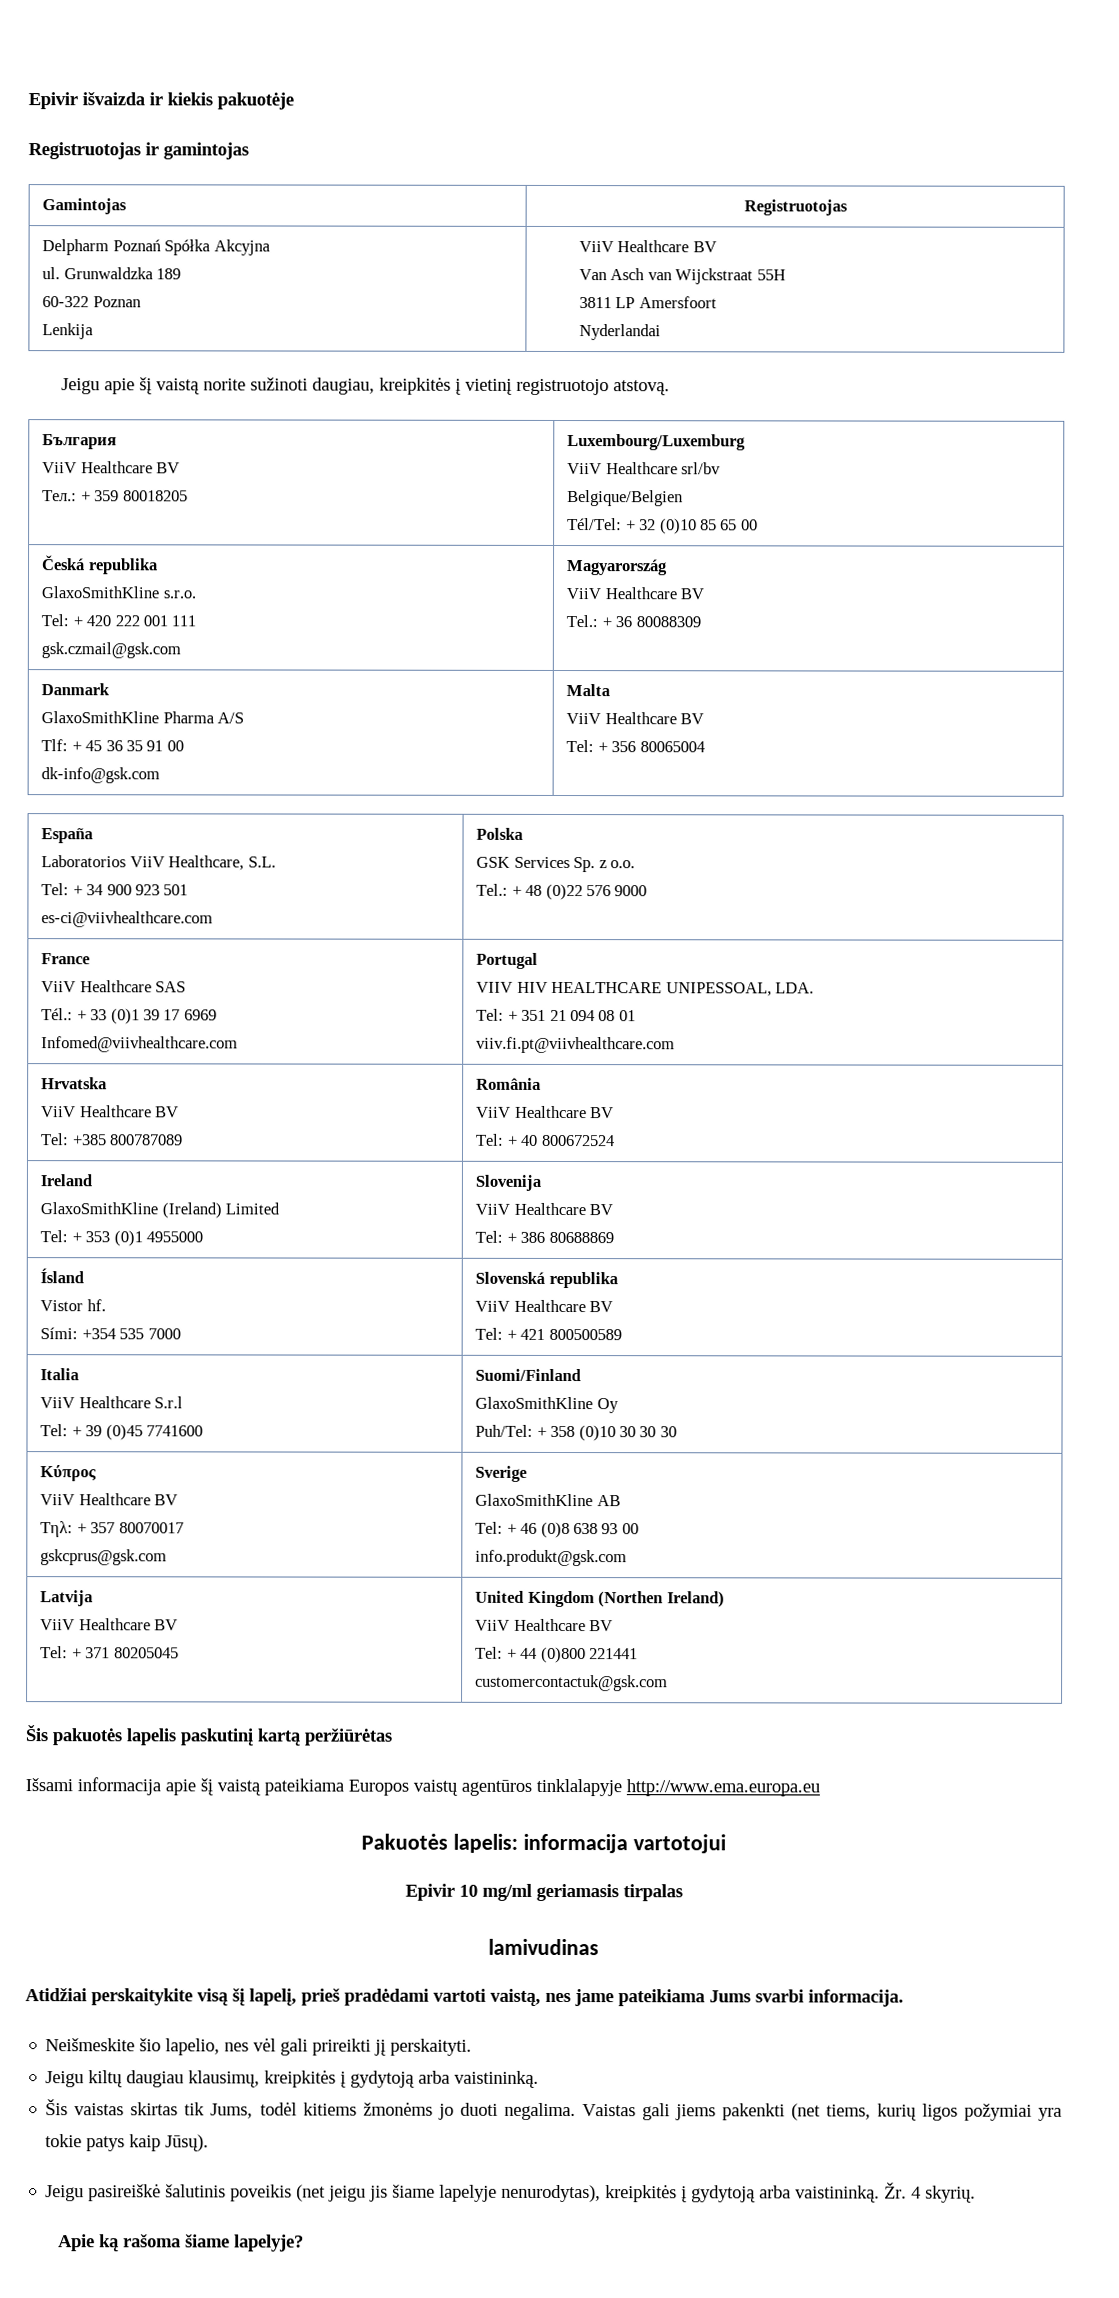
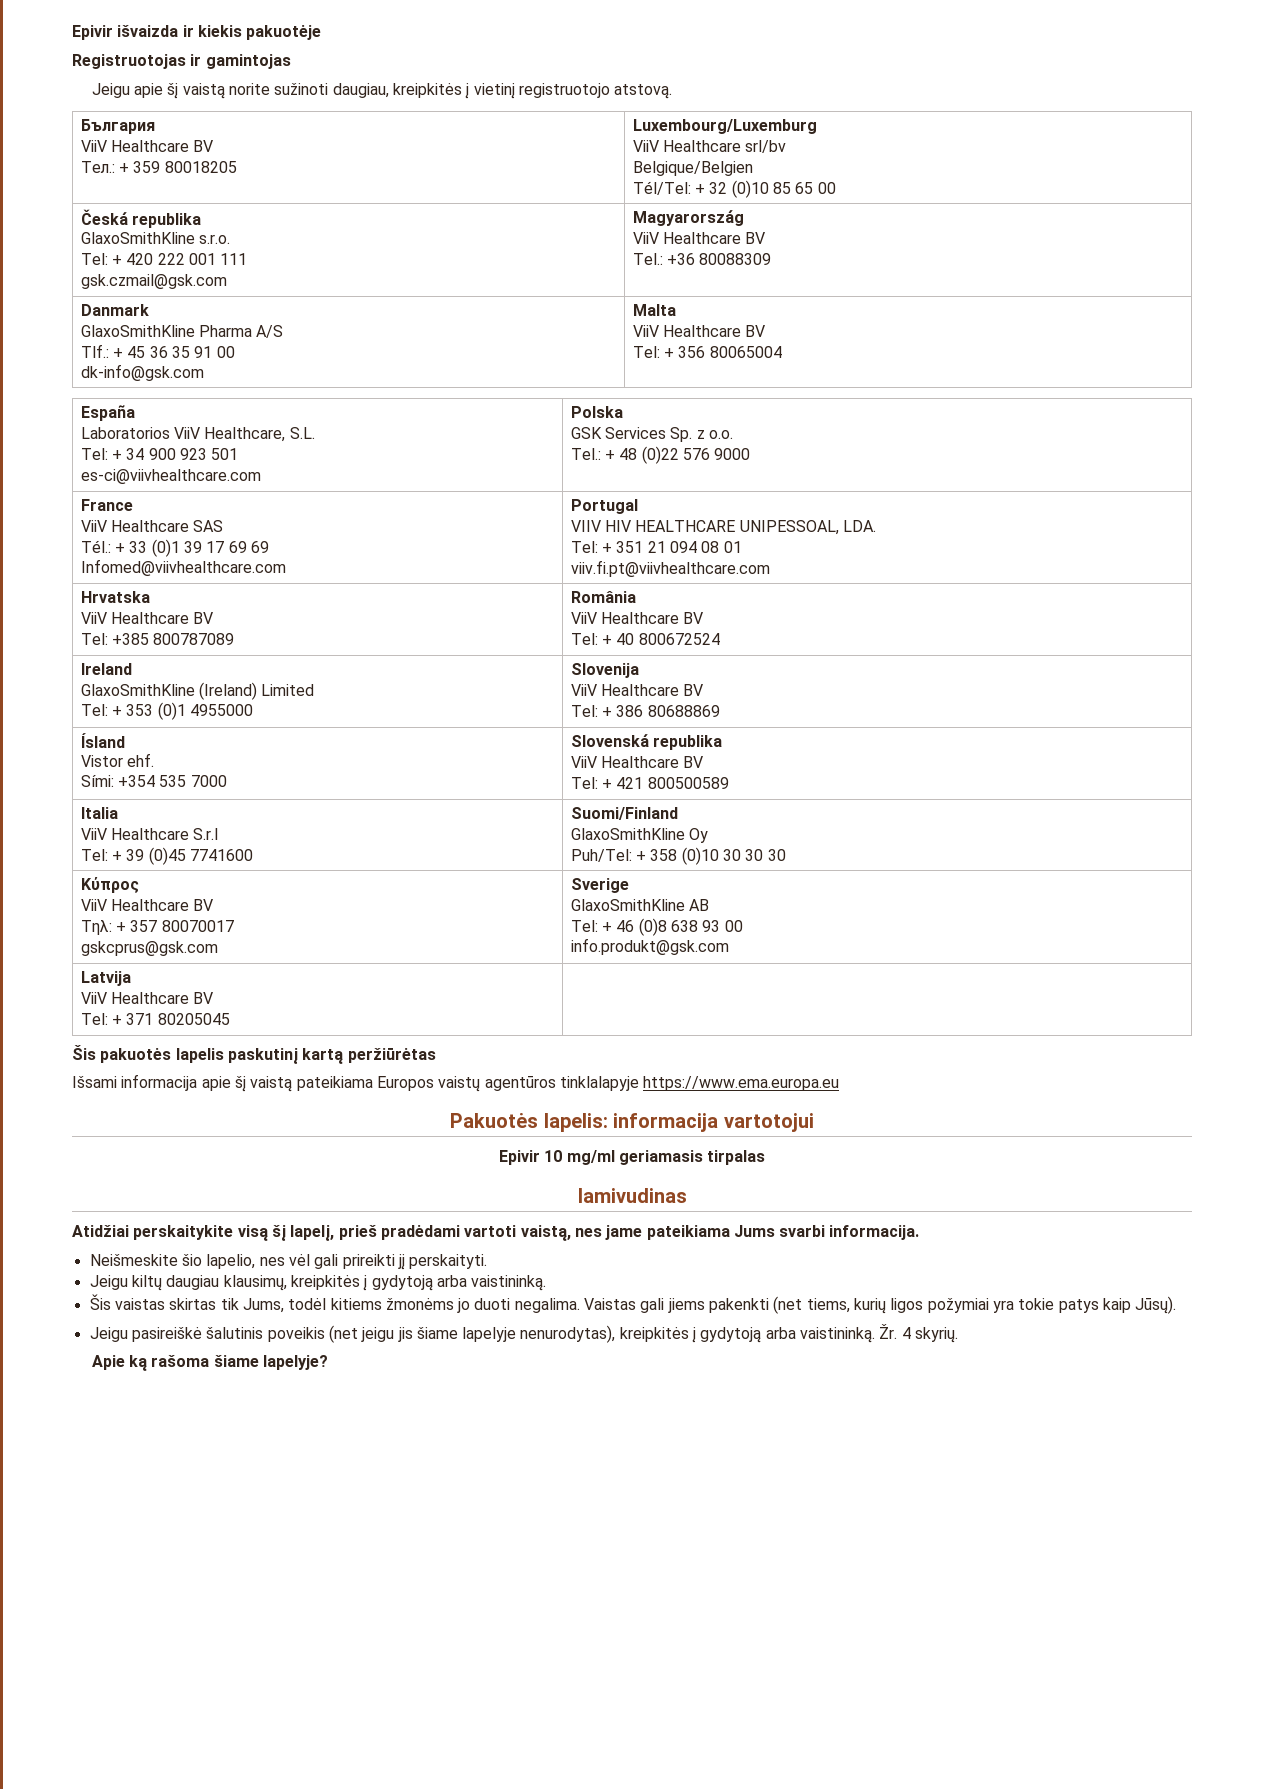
- Gamintojas | Registruotojas
- Delpharm Poznań Spółka Akcyjna
- ul. Grunwaldzka 189
- 60-322 Poznan
- Lenkija | ViiV Healthcare BV
- Van Asch van Wijckstraat 55H
- 3811 LP Amersfoort
- Nyderlandai
  Česká republika
  GlaxoSmithKline s.r.o.
  Tel: + 420 222 001 111
  gsk.czmail@gsk.com | Magyarország
  ViiV Healthcare BV
- Tel.: + 36 80088309
+ Tel.: +36 80088309
  Danmark
  GlaxoSmithKline Pharma A/S
- Tlf: + 45 36 35 91 00
+ Tlf.: + 45 36 35 91 00
  France
  ViiV Healthcare SAS
- Tél.: + 33 (0)1 39 17 6969
+ Tél.: + 33 (0)1 39 17 69 69
  Ísland
- Vistor hf.
+ Vistor ehf.
  Latvija
  ViiV Healthcare BV
- Tel: + 371 80205045 | United Kingdom (Northen Ireland)
- ViiV Healthcare BV
- Tel: + 44 (0)800 221441
- customercontactuk@gsk.com
+ Tel: + 371 80205045 |
- Išsami informacija apie šį vaistą pateikiama Europos vaistų agentūros tinklalapyje http://www.ema.europa.eu
+ Išsami informacija apie šį vaistą pateikiama Europos vaistų agentūros tinklalapyje https://www.ema.europa.eu

